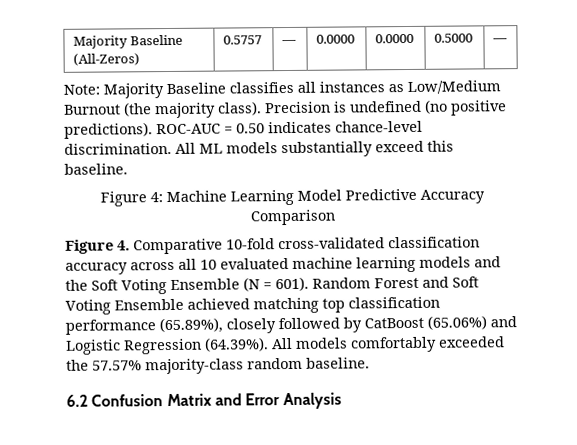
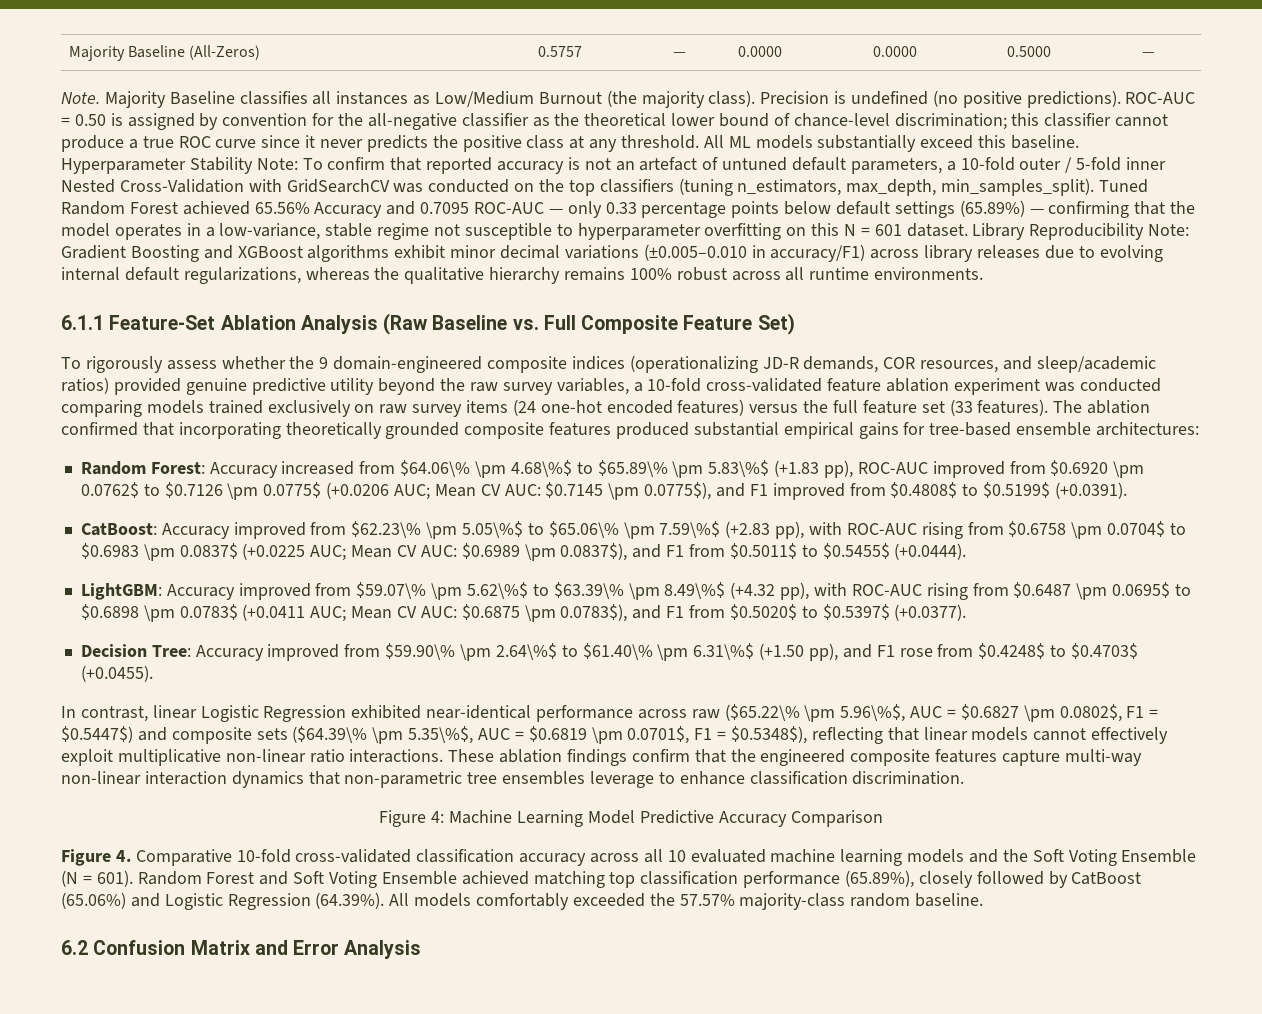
- Note: Majority Baseline classifies all instances as Low/Medium Burnout (the majority class).
+ Note. Majority Baseline classifies all instances as Low/Medium Burnout (the majority class).
- ROC-AUC = 0.50 indicates chance-level discrimination.
+ ROC-AUC = 0.50 is assigned by convention for the all-negative classifier as the theoretical lower bound of chance-level discrimination; this classifier cannot produce a true ROC curve since it never predicts the positive class at any threshold.
+ Hyperparameter Stability Note: To confirm that reported accuracy is not an artefact of untuned default parameters, a 10-fold outer / 5-fold inner Nested Cross-Validation with GridSearchCV was conducted on the top classifiers (tuning n_estimators, max_depth, min_samples_split). Tuned Random Forest achieved 65.56% Accuracy and 0.7095 ROC-AUC — only 0.33 percentage points below default settings (65.89%) — confirming that the model operates in a low-variance, stable regime not susceptible to hyperparameter overfitting on this N = 601 dataset. Library Reproducibility Note: Gradient Boosting and XGBoost algorithms exhibit minor decimal variations (±0.005–0.010 in accuracy/F1) across library releases due to evolving internal default regularizations, whereas the qualitative hierarchy remains 100% robust across all runtime environments.
+ 6.1.1 Feature-Set Ablation Analysis (Raw Baseline vs. Full Composite Feature Set)
+ To rigorously assess whether the 9 domain-engineered composite indices (operationalizing JD-R demands, COR resources, and sleep/academic ratios) provided genuine predictive utility beyond the raw survey variables, a 10-fold cross-validated feature ablation experiment was conducted comparing models trained exclusively on raw survey items (24 one-hot encoded features) versus the full feature set (33 features). The ablation confirmed that incorporating theoretically grounded composite features produced substantial empirical gains for tree-based ensemble architectures:
+ Random Forest: Accuracy increased from $64.06\% \pm 4.68\%$ to $65.89\% \pm 5.83\%$ (+1.83 pp), ROC-AUC improved from $0.6920 \pm 0.0762$ to $0.7126 \pm 0.0775$ (+0.0206 AUC; Mean CV AUC: $0.7145 \pm 0.0775$), and F1 improved from $0.4808$ to $0.5199$ (+0.0391).
+ CatBoost: Accuracy improved from $62.23\% \pm 5.05\%$ to $65.06\% \pm 7.59\%$ (+2.83 pp), with ROC-AUC rising from $0.6758 \pm 0.0704$ to $0.6983 \pm 0.0837$ (+0.0225 AUC; Mean CV AUC: $0.6989 \pm 0.0837$), and F1 from $0.5011$ to $0.5455$ (+0.0444).
+ LightGBM: Accuracy improved from $59.07\% \pm 5.62\%$ to $63.39\% \pm 8.49\%$ (+4.32 pp), with ROC-AUC rising from $0.6487 \pm 0.0695$ to $0.6898 \pm 0.0783$ (+0.0411 AUC; Mean CV AUC: $0.6875 \pm 0.0783$), and F1 from $0.5020$ to $0.5397$ (+0.0377).
+ Decision Tree: Accuracy improved from $59.90\% \pm 2.64\%$ to $61.40\% \pm 6.31\%$ (+1.50 pp), and F1 rose from $0.4248$ to $0.4703$ (+0.0455).
+ In contrast, linear Logistic Regression exhibited near-identical performance across raw ($65.22\% \pm 5.96\%$, AUC = $0.6827 \pm 0.0802$, F1 = $0.5447$) and composite sets ($64.39\% \pm 5.35\%$, AUC = $0.6819 \pm 0.0701$, F1 = $0.5348$), reflecting that linear models cannot effectively exploit multiplicative non-linear ratio interactions. These ablation findings confirm that the engineered composite features capture multi-way non-linear interaction dynamics that non-parametric tree ensembles leverage to enhance classification discrimination.

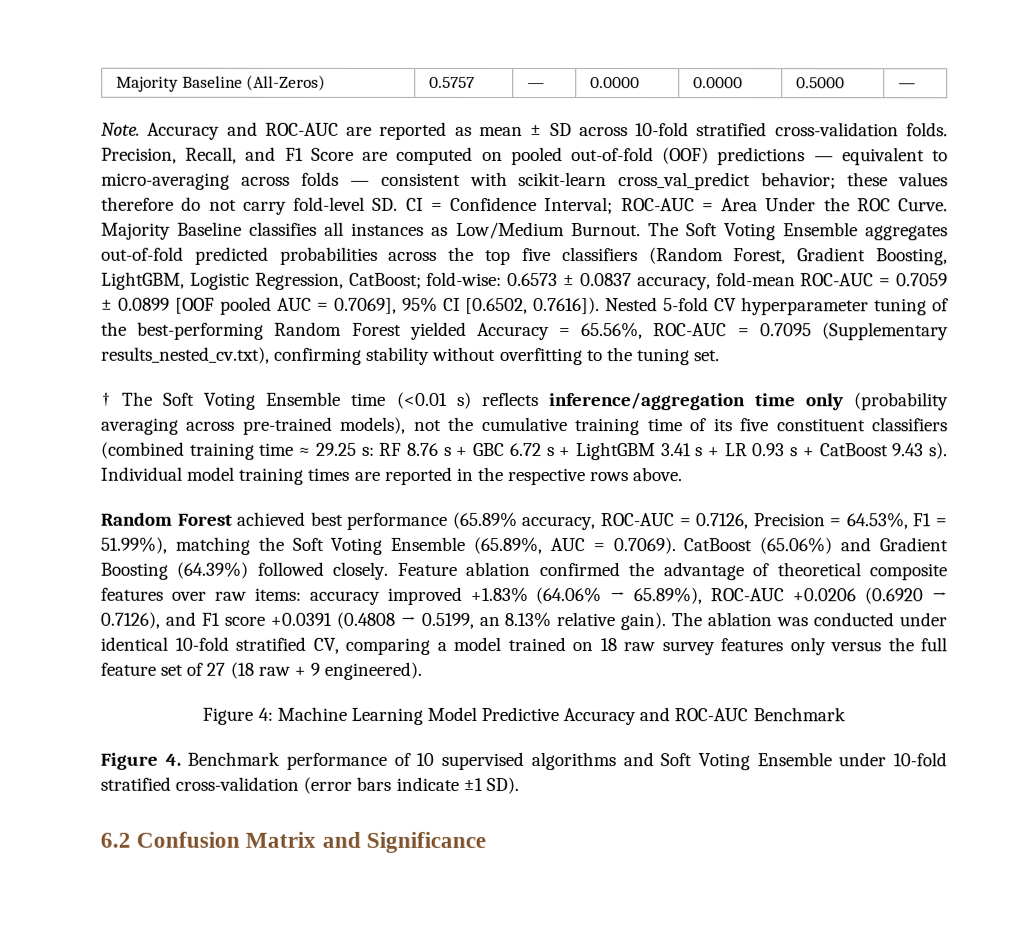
+ Accuracy and ROC-AUC are reported as mean ± SD across 10-fold stratified cross-validation folds. Precision, Recall, and F1 Score are computed on pooled out-of-fold (OOF) predictions — equivalent to micro-averaging across folds — consistent with scikit-learn cross_val_predict behavior; these values therefore do not carry fold-level SD. CI = Confidence Interval; ROC-AUC = Area Under the ROC Curve.
- Majority Baseline classifies all instances as Low/Medium Burnout (the majority class). Precision is undefined (no positive predictions). ROC-AUC = 0.50 is assigned by convention for the all-negative classifier as the theoretical lower bound of chance-level discrimination; this classifier cannot produce a true ROC curve since it never predicts the positive class at any threshold. All ML models substantially exceed this baseline. Hyperparameter Stability Note: To confirm that reported accuracy is not an artefact of untuned default parameters, a 10-fold outer / 5-fold inner Nested Cross-Validation with GridSearchCV was conducted on the top classifiers (tuning n_estimators, max_depth, min_samples_split). Tuned Random Forest achieved 65.56% Accuracy and 0.7095 ROC-AUC — only 0.33 percentage points below default settings (65.89%) — confirming that the model operates in a low-variance, stable regime not susceptible to hyperparameter overfitting on this N = 601 dataset. Library Reproducibility Note: Gradient Boosting and XGBoost algorithms exhibit minor decimal variations (±0.005–0.010 in accuracy/F1) across library releases due to evolving internal default regularizations, whereas the qualitative hierarchy remains 100% robust across all runtime environments.
- 6.1.1 Feature-Set Ablation Analysis (Raw Baseline vs. Full Composite Feature Set)
- To rigorously assess whether the 9 domain-engineered composite indices (operationalizing JD-R demands, COR resources, and sleep/academic ratios) provided genuine predictive utility beyond the raw survey variables, a 10-fold cross-validated feature ablation experiment was conducted comparing models trained exclusively on raw survey items (24 one-hot encoded features) versus the full feature set (33 features). The ablation confirmed that incorporating theoretically grounded composite features produced substantial empirical gains for tree-based ensemble architectures:
- Random Forest: Accuracy increased from $64.06\% \pm 4.68\%$ to $65.89\% \pm 5.83\%$ (+1.83 pp), ROC-AUC improved from $0.6920 \pm 0.0762$ to $0.7126 \pm 0.0775$ (+0.0206 AUC; Mean CV AUC: $0.7145 \pm 0.0775$), and F1 improved from $0.4808$ to $0.5199$ (+0.0391).
- CatBoost: Accuracy improved from $62.23\% \pm 5.05\%$ to $65.06\% \pm 7.59\%$ (+2.83 pp), with ROC-AUC rising from $0.6758 \pm 0.0704$ to $0.6983 \pm 0.0837$ (+0.0225 AUC; Mean CV AUC: $0.6989 \pm 0.0837$), and F1 from $0.5011$ to $0.5455$ (+0.0444).
- LightGBM: Accuracy improved from $59.07\% \pm 5.62\%$ to $63.39\% \pm 8.49\%$ (+4.32 pp), with ROC-AUC rising from $0.6487 \pm 0.0695$ to $0.6898 \pm 0.0783$ (+0.0411 AUC; Mean CV AUC: $0.6875 \pm 0.0783$), and F1 from $0.5020$ to $0.5397$ (+0.0377).
- Decision Tree: Accuracy improved from $59.90\% \pm 2.64\%$ to $61.40\% \pm 6.31\%$ (+1.50 pp), and F1 rose from $0.4248$ to $0.4703$ (+0.0455).
- In contrast, linear Logistic Regression exhibited near-identical performance across raw ($65.22\% \pm 5.96\%$, AUC = $0.6827 \pm 0.0802$, F1 = $0.5447$) and composite sets ($64.39\% \pm 5.35\%$, AUC = $0.6819 \pm 0.0701$, F1 = $0.5348$), reflecting that linear models cannot effectively exploit multiplicative non-linear ratio interactions. These ablation findings confirm that the engineered composite features capture multi-way non-linear interaction dynamics that non-parametric tree ensembles leverage to enhance classification discrimination.
+ Majority Baseline classifies all instances as Low/Medium Burnout. The Soft Voting Ensemble aggregates out-of-fold predicted probabilities across the top five classifiers (Random Forest, Gradient Boosting, LightGBM, Logistic Regression, CatBoost; fold-wise: 0.6573 ± 0.0837 accuracy, fold-mean ROC-AUC = 0.7059 ± 0.0899 [OOF pooled AUC = 0.7069], 95% CI [0.6502, 0.7616]). Nested 5-fold CV hyperparameter tuning of the best-performing Random Forest yielded Accuracy = 65.56%, ROC-AUC = 0.7095 (Supplementary results_nested_cv.txt), confirming stability without overfitting to the tuning set.
+ † The Soft Voting Ensemble time (<0.01 s) reflects inference/aggregation time only (probability averaging across pre-trained models), not the cumulative training time of its five constituent classifiers (combined training time ≈ 29.25 s: RF 8.76 s + GBC 6.72 s + LightGBM 3.41 s + LR 0.93 s + CatBoost 9.43 s). Individual model training times are reported in the respective rows above.
+ Random Forest achieved best performance (65.89% accuracy, ROC-AUC = 0.7126, Precision = 64.53%, F1 = 51.99%), matching the Soft Voting Ensemble (65.89%, AUC = 0.7069). CatBoost (65.06%) and Gradient Boosting (64.39%) followed closely. Feature ablation confirmed the advantage of theoretical composite features over raw items: accuracy improved +1.83% (64.06% → 65.89%), ROC-AUC +0.0206 (0.6920 → 0.7126), and F1 score +0.0391 (0.4808 → 0.5199, an 8.13% relative gain). The ablation was conducted under identical 10-fold stratified CV, comparing a model trained on 18 raw survey features only versus the full feature set of 27 (18 raw + 9 engineered).
- Figure 4: Machine Learning Model Predictive Accuracy Comparison
+ Figure 4: Machine Learning Model Predictive Accuracy and ROC-AUC Benchmark
- Figure 4. Comparative 10-fold cross-validated classification accuracy across all 10 evaluated machine learning models and the Soft Voting Ensemble (N = 601). Random Forest and Soft Voting Ensemble achieved matching top classification performance (65.89%), closely followed by CatBoost (65.06%) and Logistic Regression (64.39%). All models comfortably exceeded the 57.57% majority-class random baseline.
+ Figure 4. Benchmark performance of 10 supervised algorithms and Soft Voting Ensemble under 10-fold stratified cross-validation (error bars indicate ±1 SD).
- 6.2 Confusion Matrix and Error Analysis
+ 6.2 Confusion Matrix and Significance

